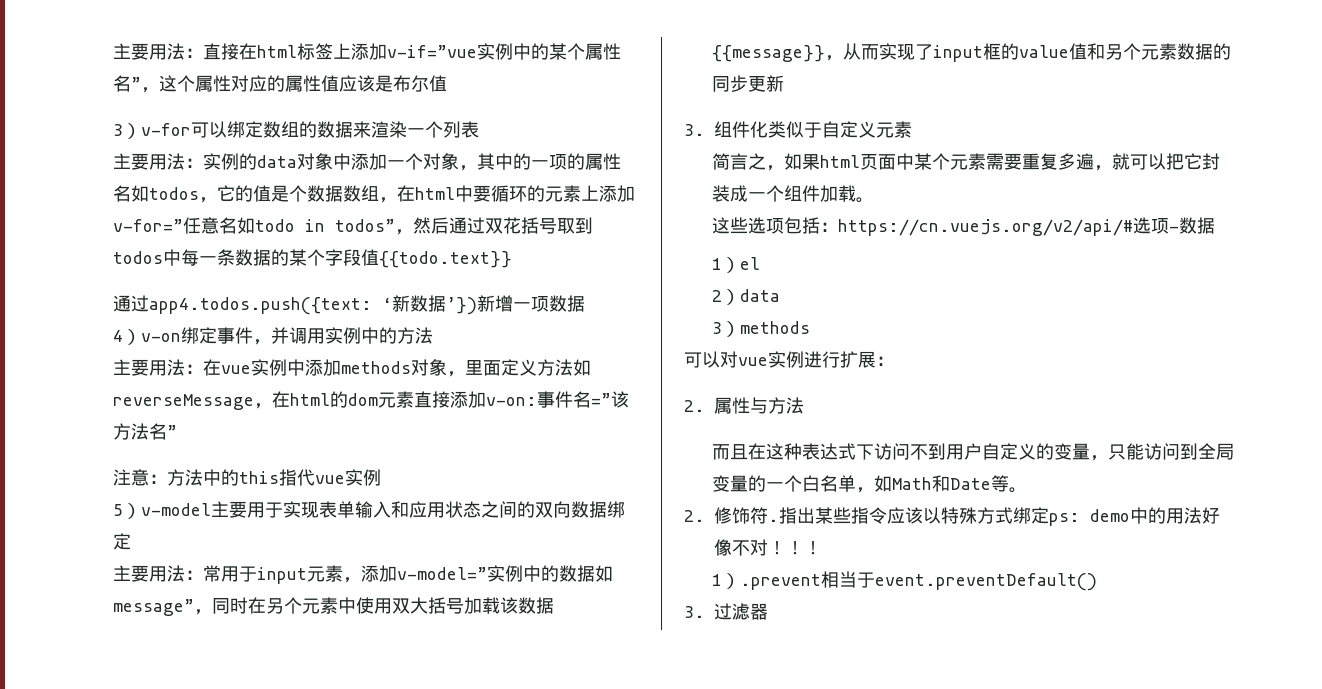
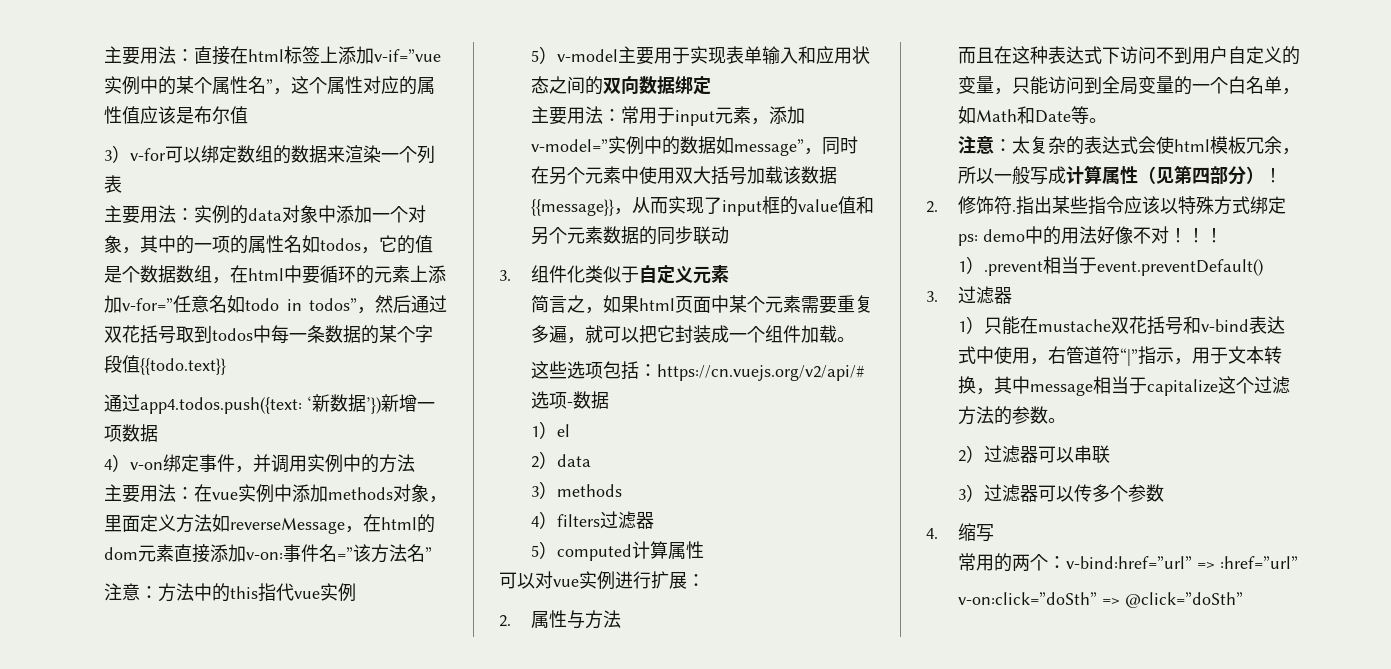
- 主要用法：常用于input元素，添加v-model=”实例中的数据如message”，同时在另个元素中使用双大括号加载该数据{{message}}，从而实现了input框的value值和另个元素数据的同步更新
+ 主要用法：常用于input元素，添加v-model=”实例中的数据如message”，同时在另个元素中使用双大括号加载该数据{{message}}，从而实现了input框的value值和另个元素数据的同步联动
+ 4）filters过滤器
+ 5）computed计算属性
+ 注意：太复杂的表达式会使html模板冗余，所以一般写成计算属性（见第四部分）！
+ 1）只能在mustache双花括号和v-bind表达式中使用，右管道符“|”指示，用于文本转换，其中message相当于capitalize这个过滤方法的参数。
+ 2）过滤器可以串联
+ 3）过滤器可以传多个参数
+ 4.缩写
+ 常用的两个：v-bind:href=”url” => :href=”url”
+ v-on:click=”doSth” => @click=”doSth”

